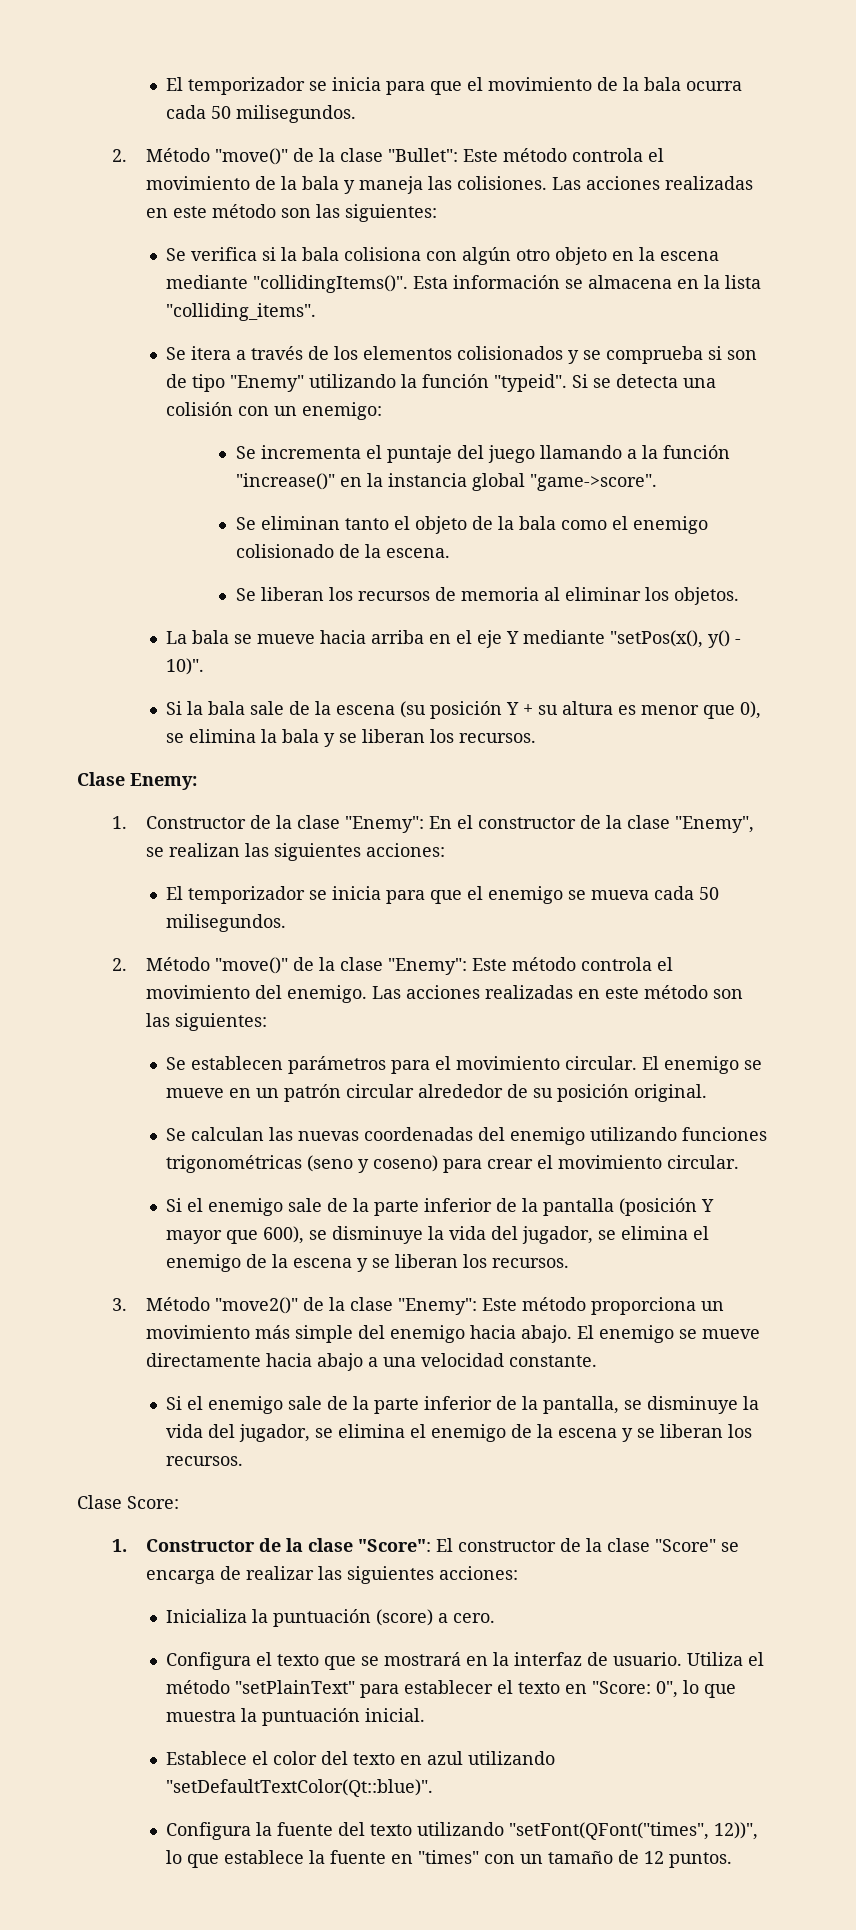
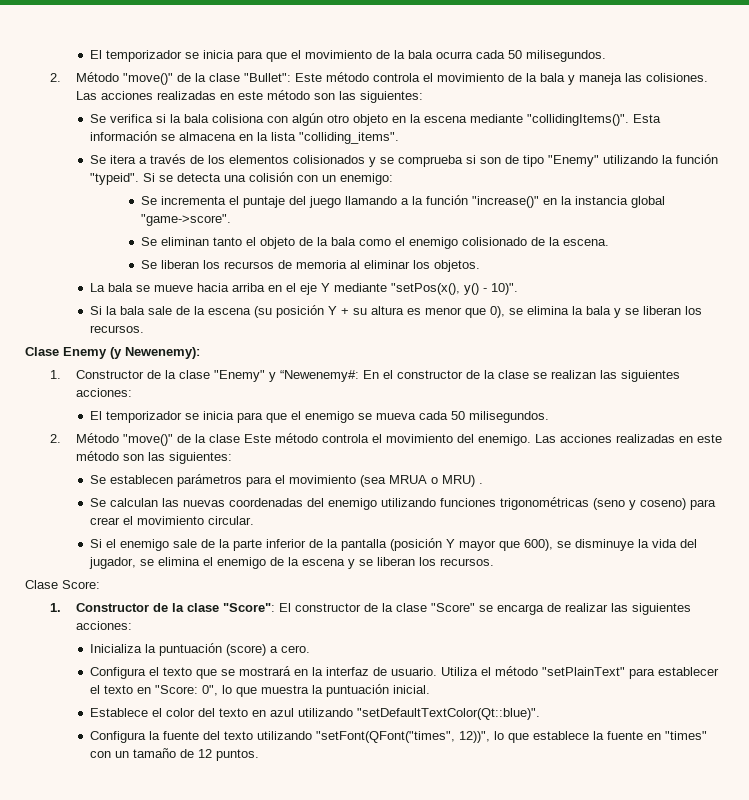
- Clase Enemy:
- 1. Constructor de la clase "Enemy": En el constructor de la clase "Enemy", se realizan las siguientes acciones:
+ Clase Enemy (y Newenemy):
+ 1. Constructor de la clase "Enemy" y “Newenemy#: En el constructor de la clase se realizan las siguientes acciones:
- 2. Método "move()" de la clase "Enemy": Este método controla el movimiento del enemigo.
+ 2. Método "move()" de la clase Este método controla el movimiento del enemigo.
- Se establecen parámetros para el movimiento circular. El enemigo se mueve en un patrón circular alrededor de su posición original.
+ Se establecen parámetros para el movimiento (sea MRUA o MRU) .
- 3. Método "move2()" de la clase "Enemy": Este método proporciona un movimiento más simple del enemigo hacia abajo. El enemigo se mueve directamente hacia abajo a una velocidad constante.
- Si el enemigo sale de la parte inferior de la pantalla, se disminuye la vida del jugador, se elimina el enemigo de la escena y se liberan los recursos.

